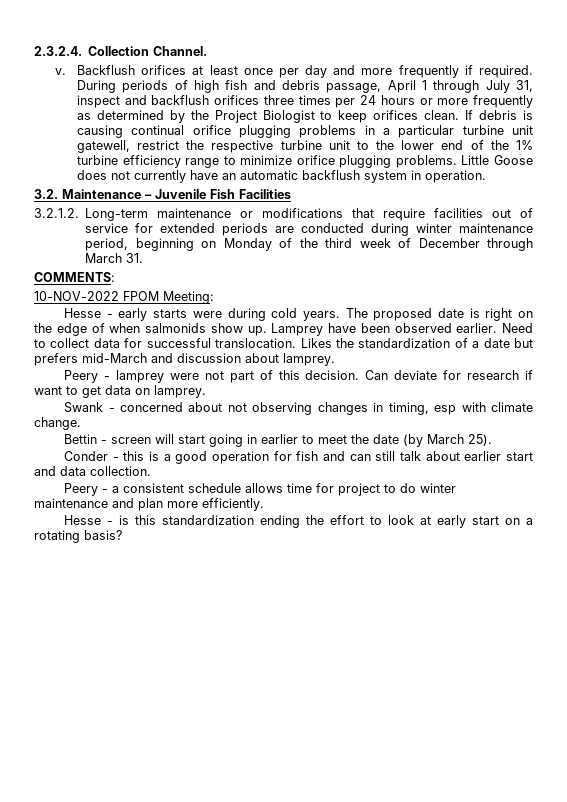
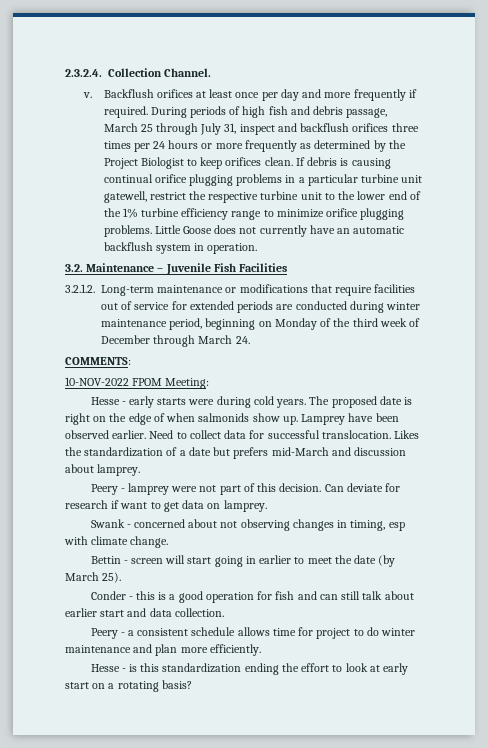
- During periods of high fish and debris passage, April 1 through July 31, inspect and backflush orifices three times per 24 hours or more frequently as determined by the Project Biologist to keep orifices clean.
+ During periods of high fish and debris passage, March 25 through July 31, inspect and backflush orifices three times per 24 hours or more frequently as determined by the Project Biologist to keep orifices clean.
- 3.2.1.2. Long-term maintenance or modifications that require facilities out of service for extended periods are conducted during winter maintenance period, beginning on Monday of the third week of December through March 31.
+ 3.2.1.2. Long-term maintenance or modifications that require facilities out of service for extended periods are conducted during winter maintenance period, beginning on Monday of the third week of December through March 24.

